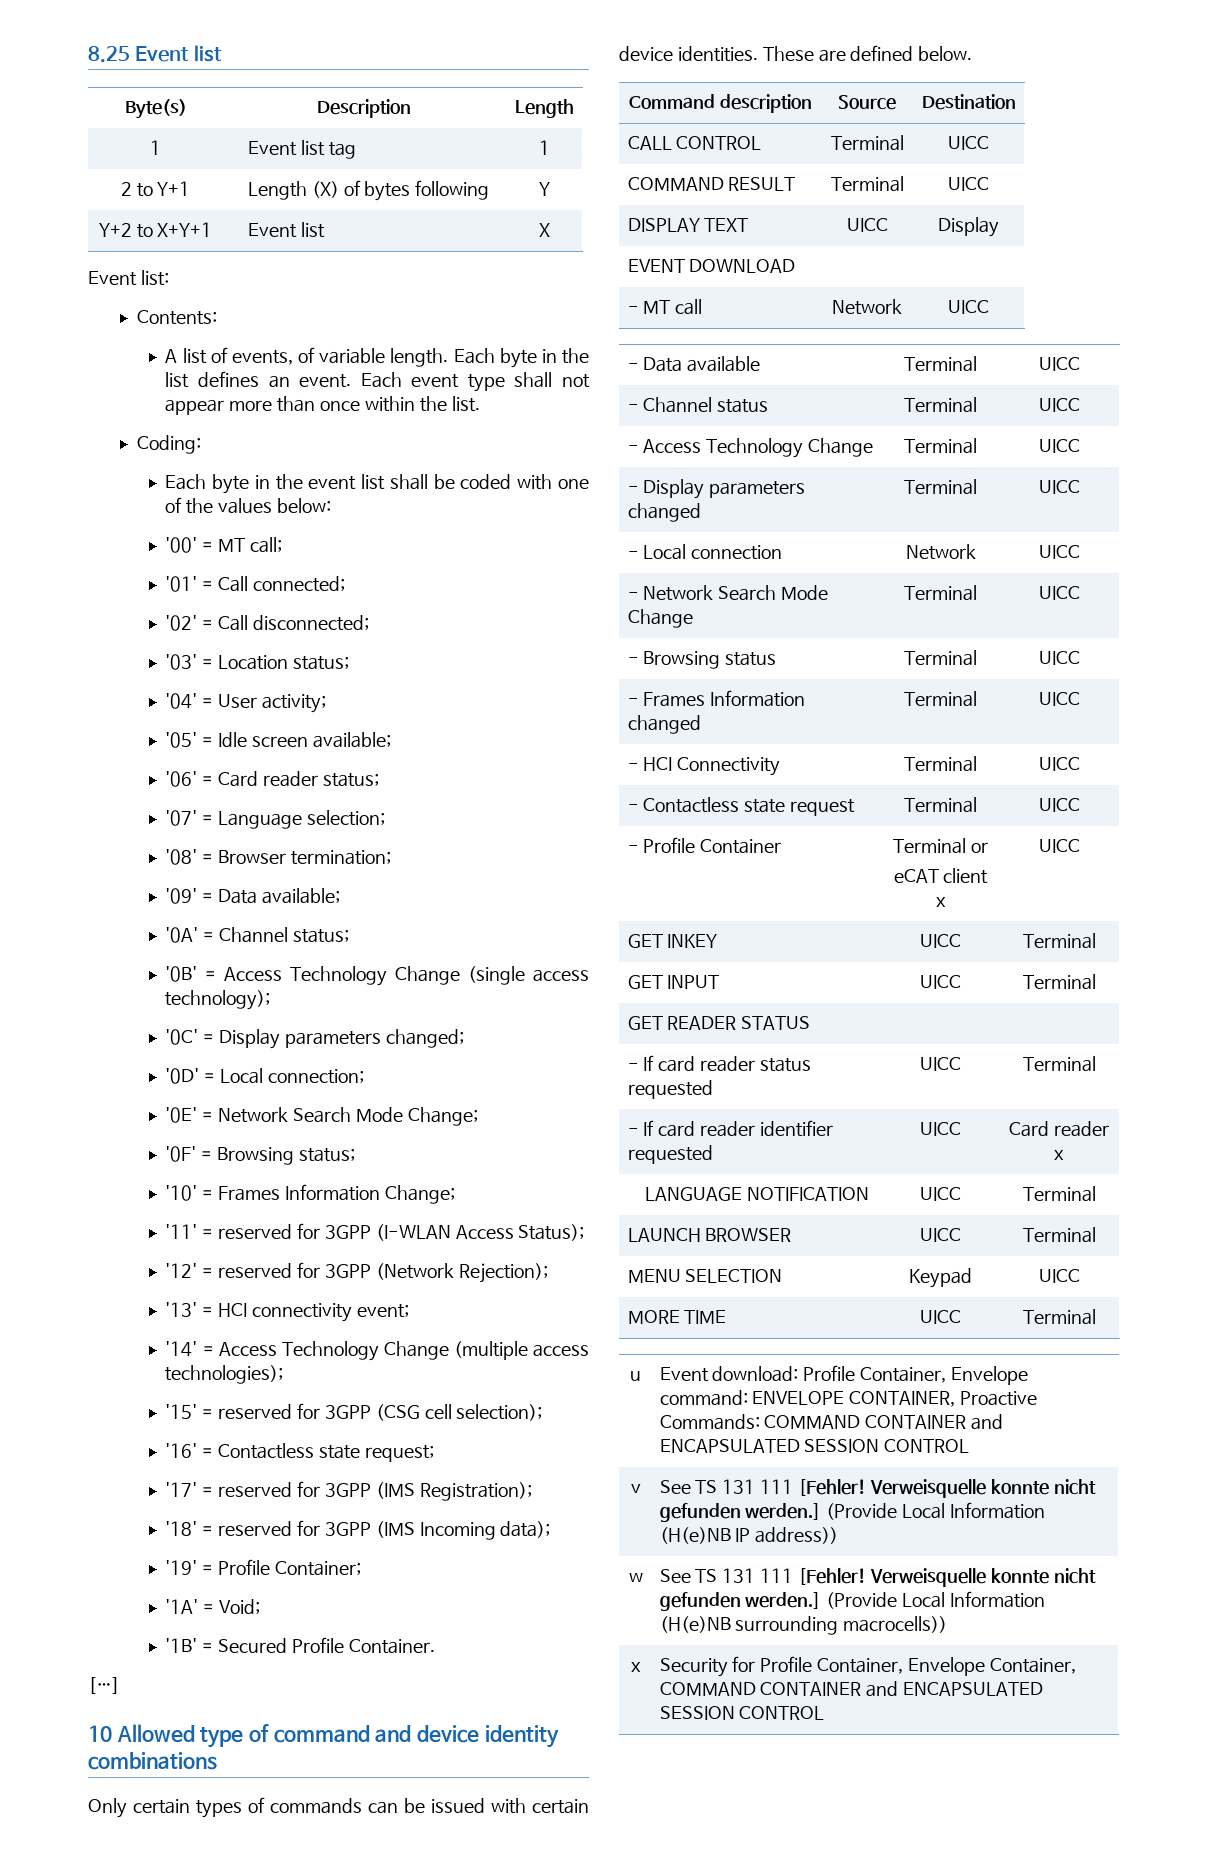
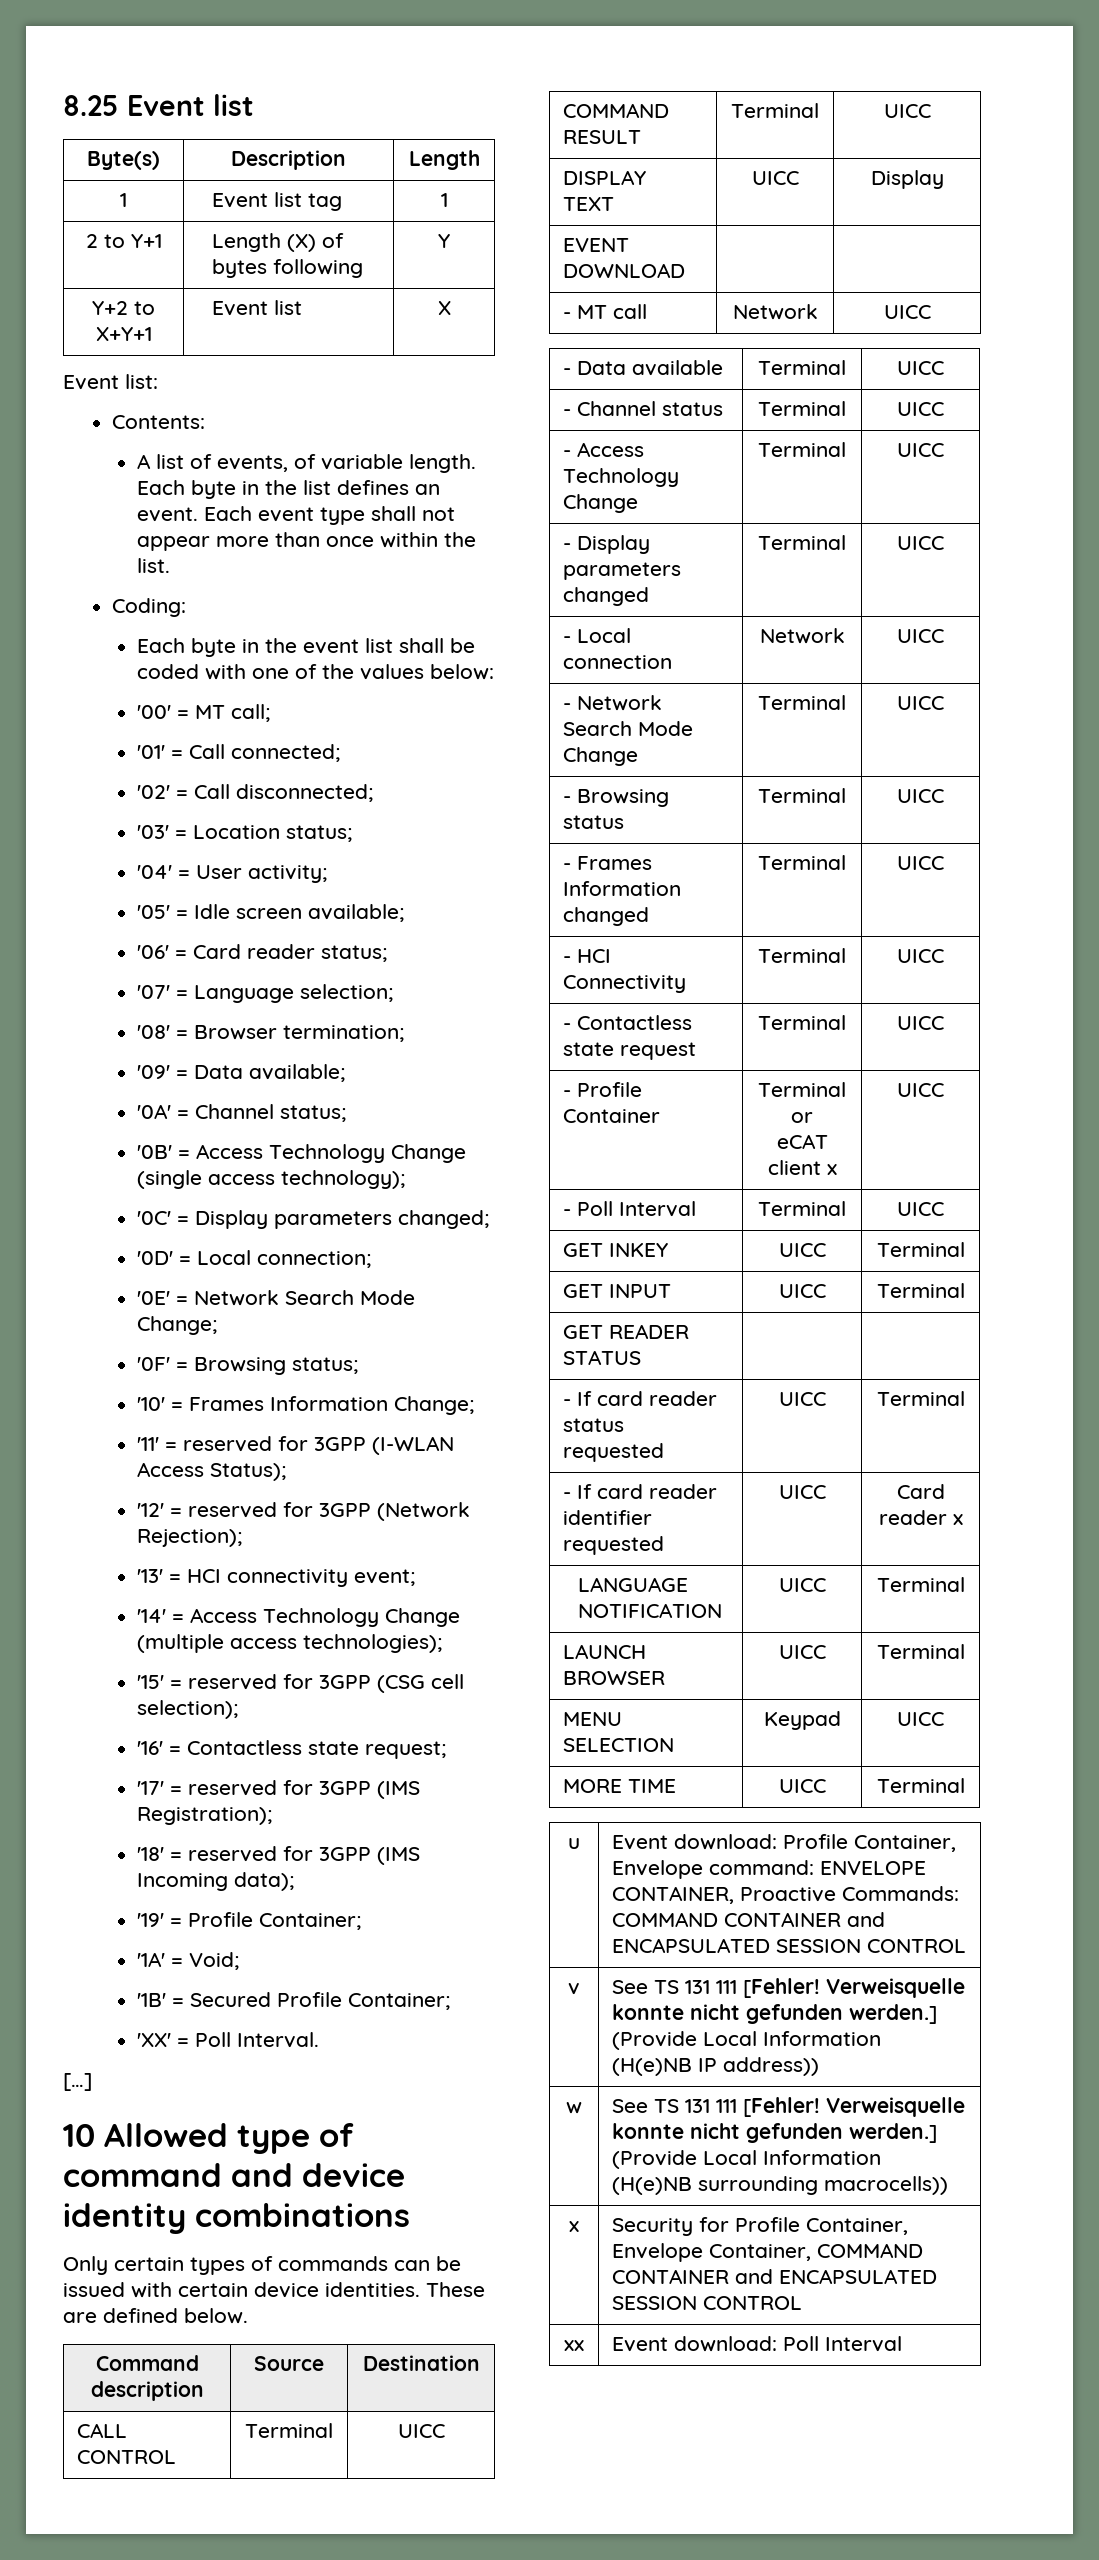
- '1B' = Secured Profile Container.
+ '1B' = Secured Profile Container;
+ 'XX' = Poll Interval.
+ - Poll Interval | Terminal | UICC
+ xx | Event download: Poll Interval

